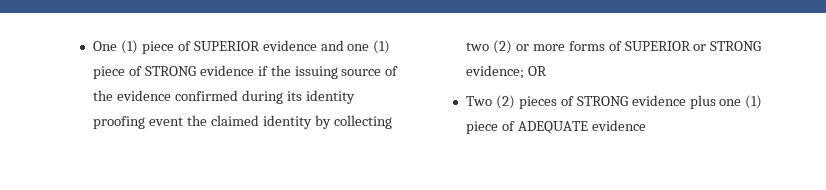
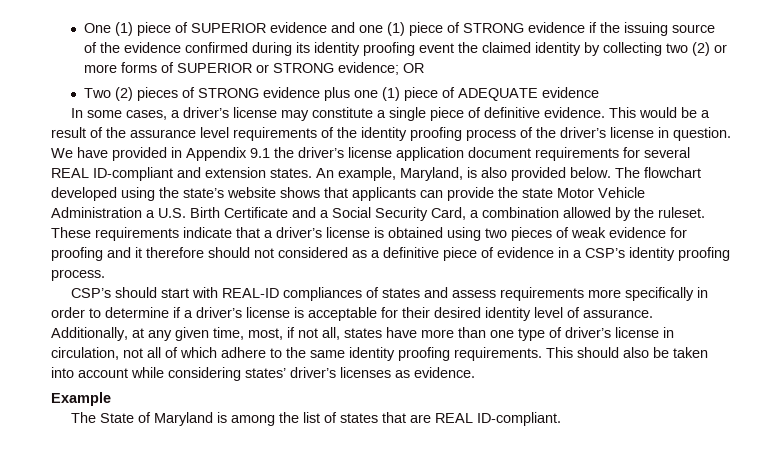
+ In some cases, a driver’s license may constitute a single piece of definitive evidence. This would be a result of the assurance level requirements of the identity proofing process of the driver’s license in question. We have provided in Appendix 9.1 the driver’s license application document requirements for several REAL ID-compliant and extension states. An example, Maryland, is also provided below. The flowchart developed using the state’s website shows that applicants can provide the state Motor Vehicle Administration a U.S. Birth Certificate and a Social Security Card, a combination allowed by the ruleset. These requirements indicate that a driver’s license is obtained using two pieces of weak evidence for proofing and it therefore should not considered as a definitive piece of evidence in a CSP’s identity proofing process.
+ CSP’s should start with REAL-ID compliances of states and assess requirements more specifically in order to determine if a driver’s license is acceptable for their desired identity level of assurance. Additionally, at any given time, most, if not all, states have more than one type of driver’s license in circulation, not all of which adhere to the same identity proofing requirements. This should also be taken into account while considering states’ driver’s licenses as evidence.
+ Example
+ The State of Maryland is among the list of states that are REAL ID-compliant.

